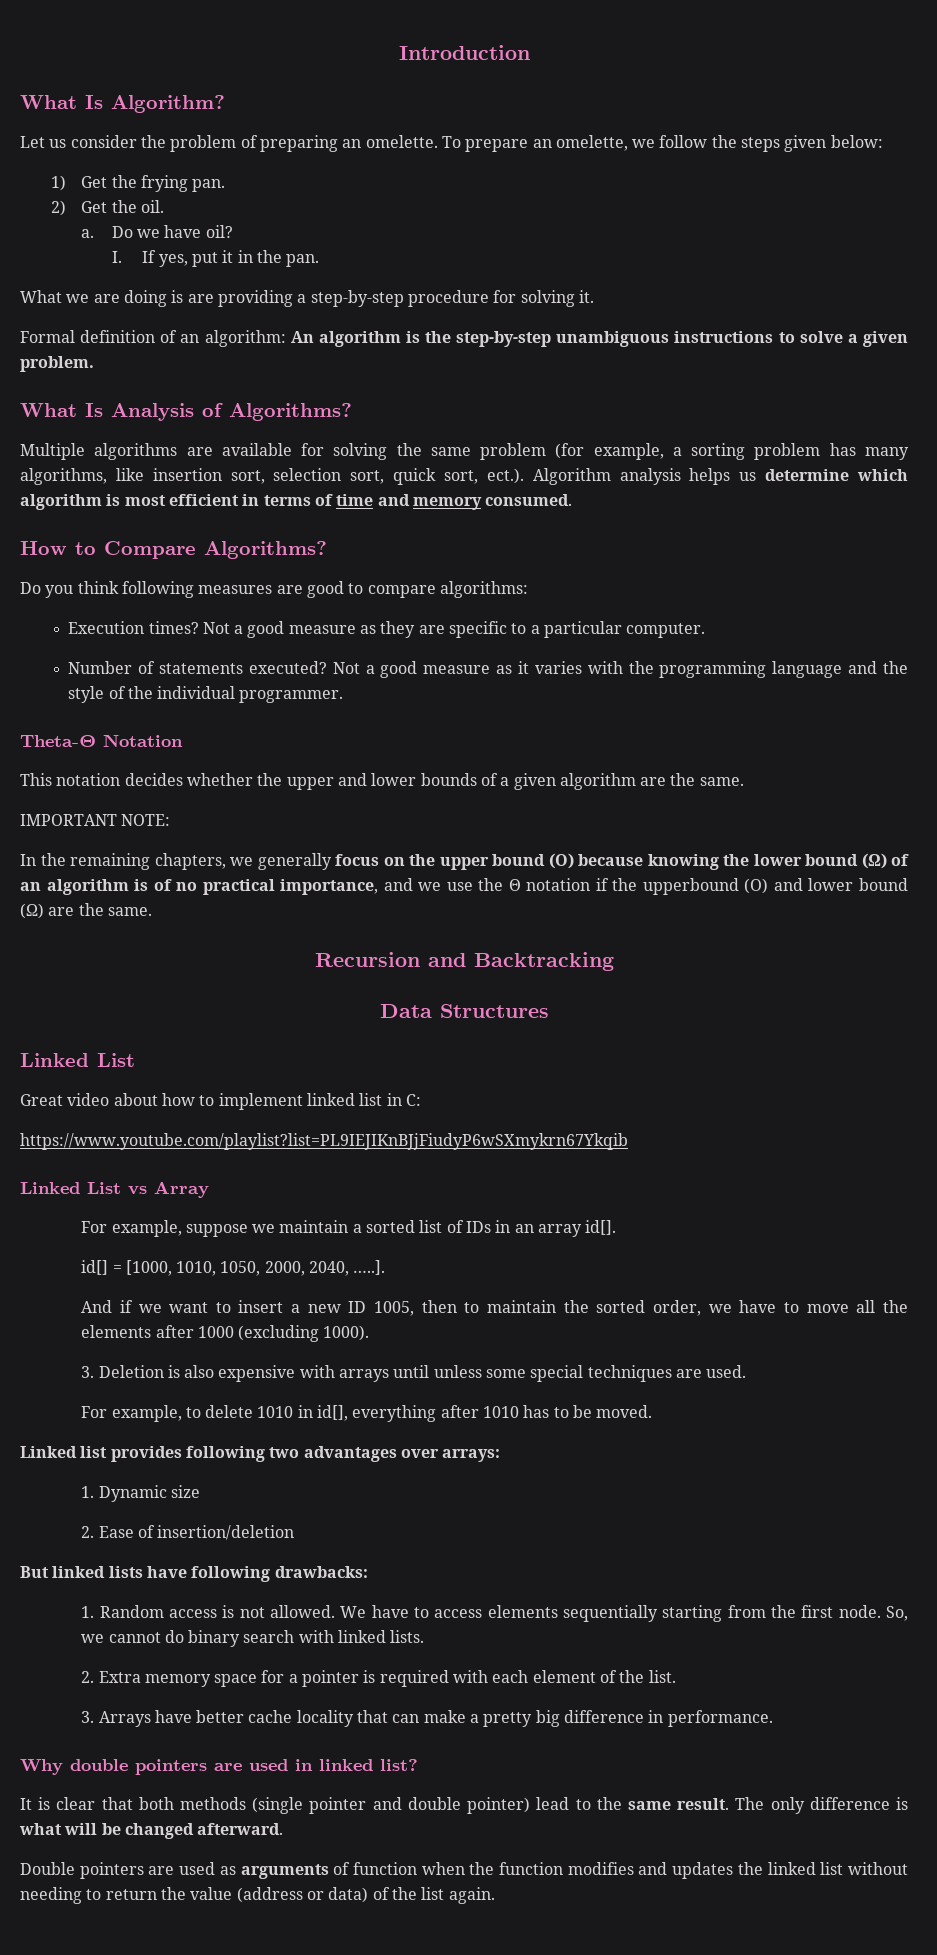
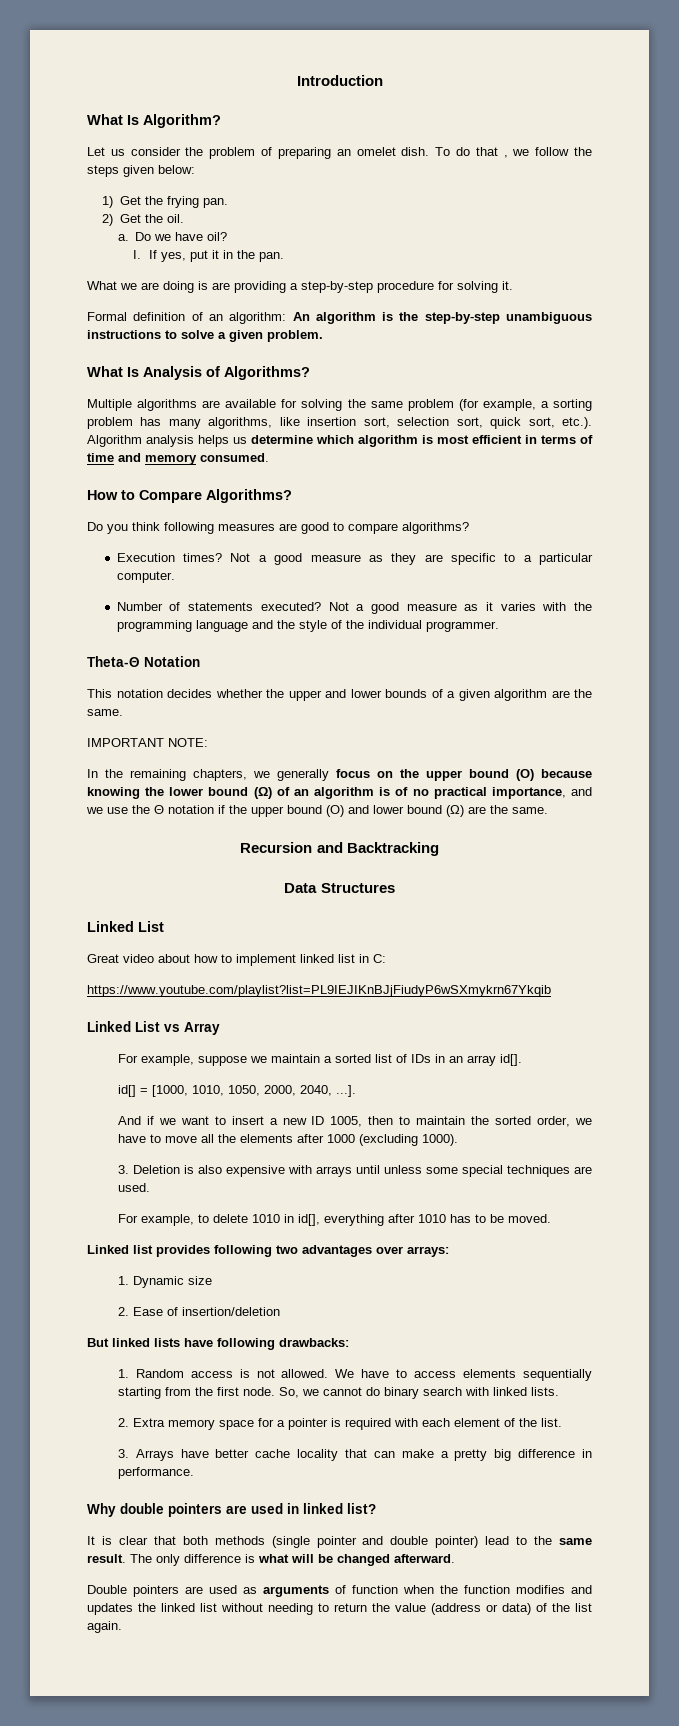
- Let us consider the problem of preparing an omelette. To prepare an omelette, we follow the steps given below:
+ Let us consider the problem of preparing an omelet dish. To do that , we follow the steps given below:
- Multiple algorithms are available for solving the same problem (for example, a sorting problem has many algorithms, like insertion sort, selection sort, quick sort, ect.). Algorithm analysis helps us determine which algorithm is most efficient in terms of time and memory consumed.
+ Multiple algorithms are available for solving the same problem (for example, a sorting problem has many algorithms, like insertion sort, selection sort, quick sort, etc.). Algorithm analysis helps us determine which algorithm is most efficient in terms of time and memory consumed.
- Do you think following measures are good to compare algorithms:
+ Do you think following measures are good to compare algorithms?
- In the remaining chapters, we generally focus on the upper bound (O) because knowing the lower bound (Ω) of an algorithm is of no practical importance, and we use the Θ notation if the upperbound (O) and lower bound (Ω) are the same.
+ In the remaining chapters, we generally focus on the upper bound (O) because knowing the lower bound (Ω) of an algorithm is of no practical importance, and we use the Θ notation if the upper bound (O) and lower bound (Ω) are the same.
- id[] = [1000, 1010, 1050, 2000, 2040, …..].
+ id[] = [1000, 1010, 1050, 2000, 2040, ...].

